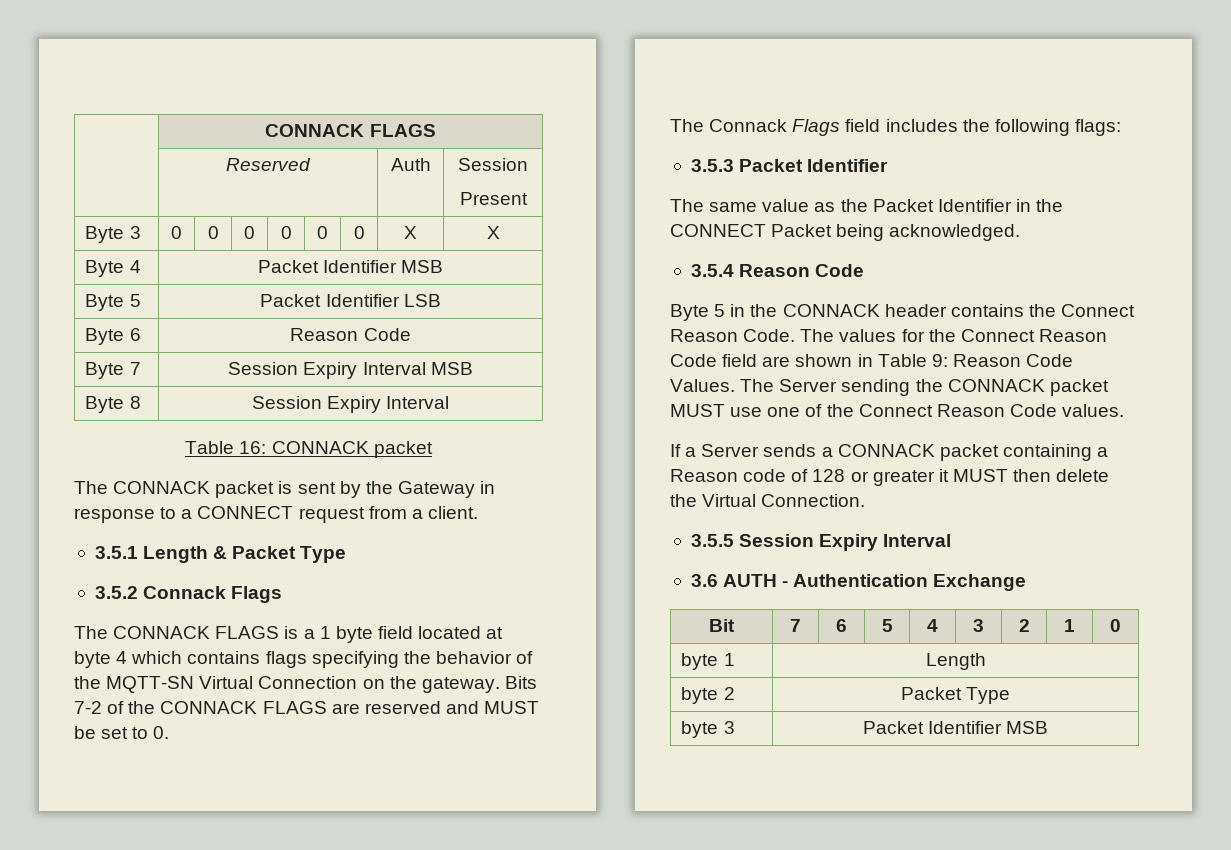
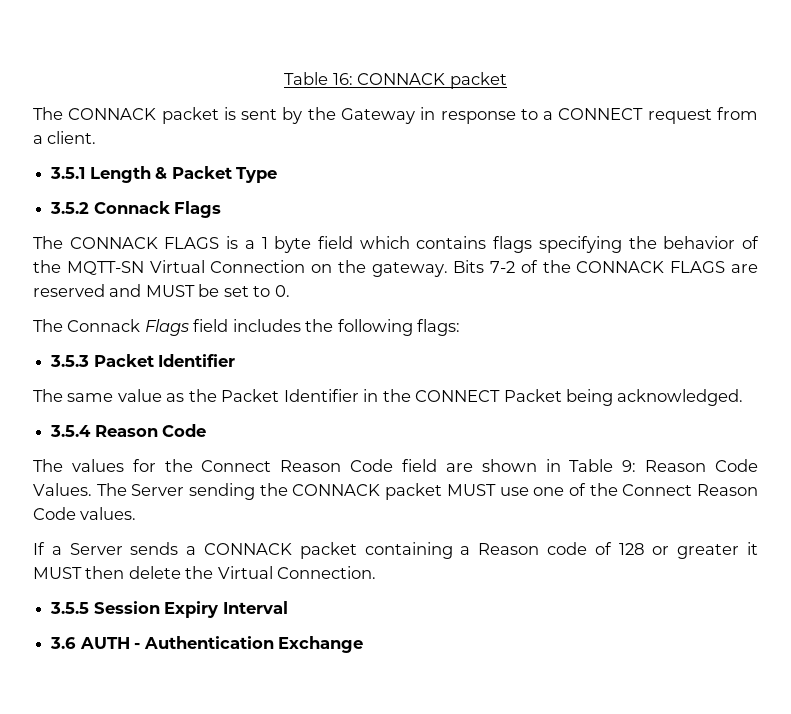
- | CONNACK FLAGS
- | Reserved | Auth | Session
- Present
- Byte 3 | 0 | 0 | 0 | 0 | 0 | 0 | X | X
- Byte 4 | Packet Identifier MSB
- Byte 5 | Packet Identifier LSB
- Byte 6 | Reason Code
- Byte 7 | Session Expiry Interval MSB
- Byte 8 | Session Expiry Interval
- The CONNACK FLAGS is a 1 byte field located at byte 4 which contains flags specifying the behavior of the MQTT-SN Virtual Connection on the gateway.
+ The CONNACK FLAGS is a 1 byte field which contains flags specifying the behavior of the MQTT-SN Virtual Connection on the gateway.
- Byte 5 in the CONNACK header contains the Connect Reason Code.
- Bit | 7 | 6 | 5 | 4 | 3 | 2 | 1 | 0
- byte 1 | Length
- byte 2 | Packet Type
- byte 3 | Packet Identifier MSB

